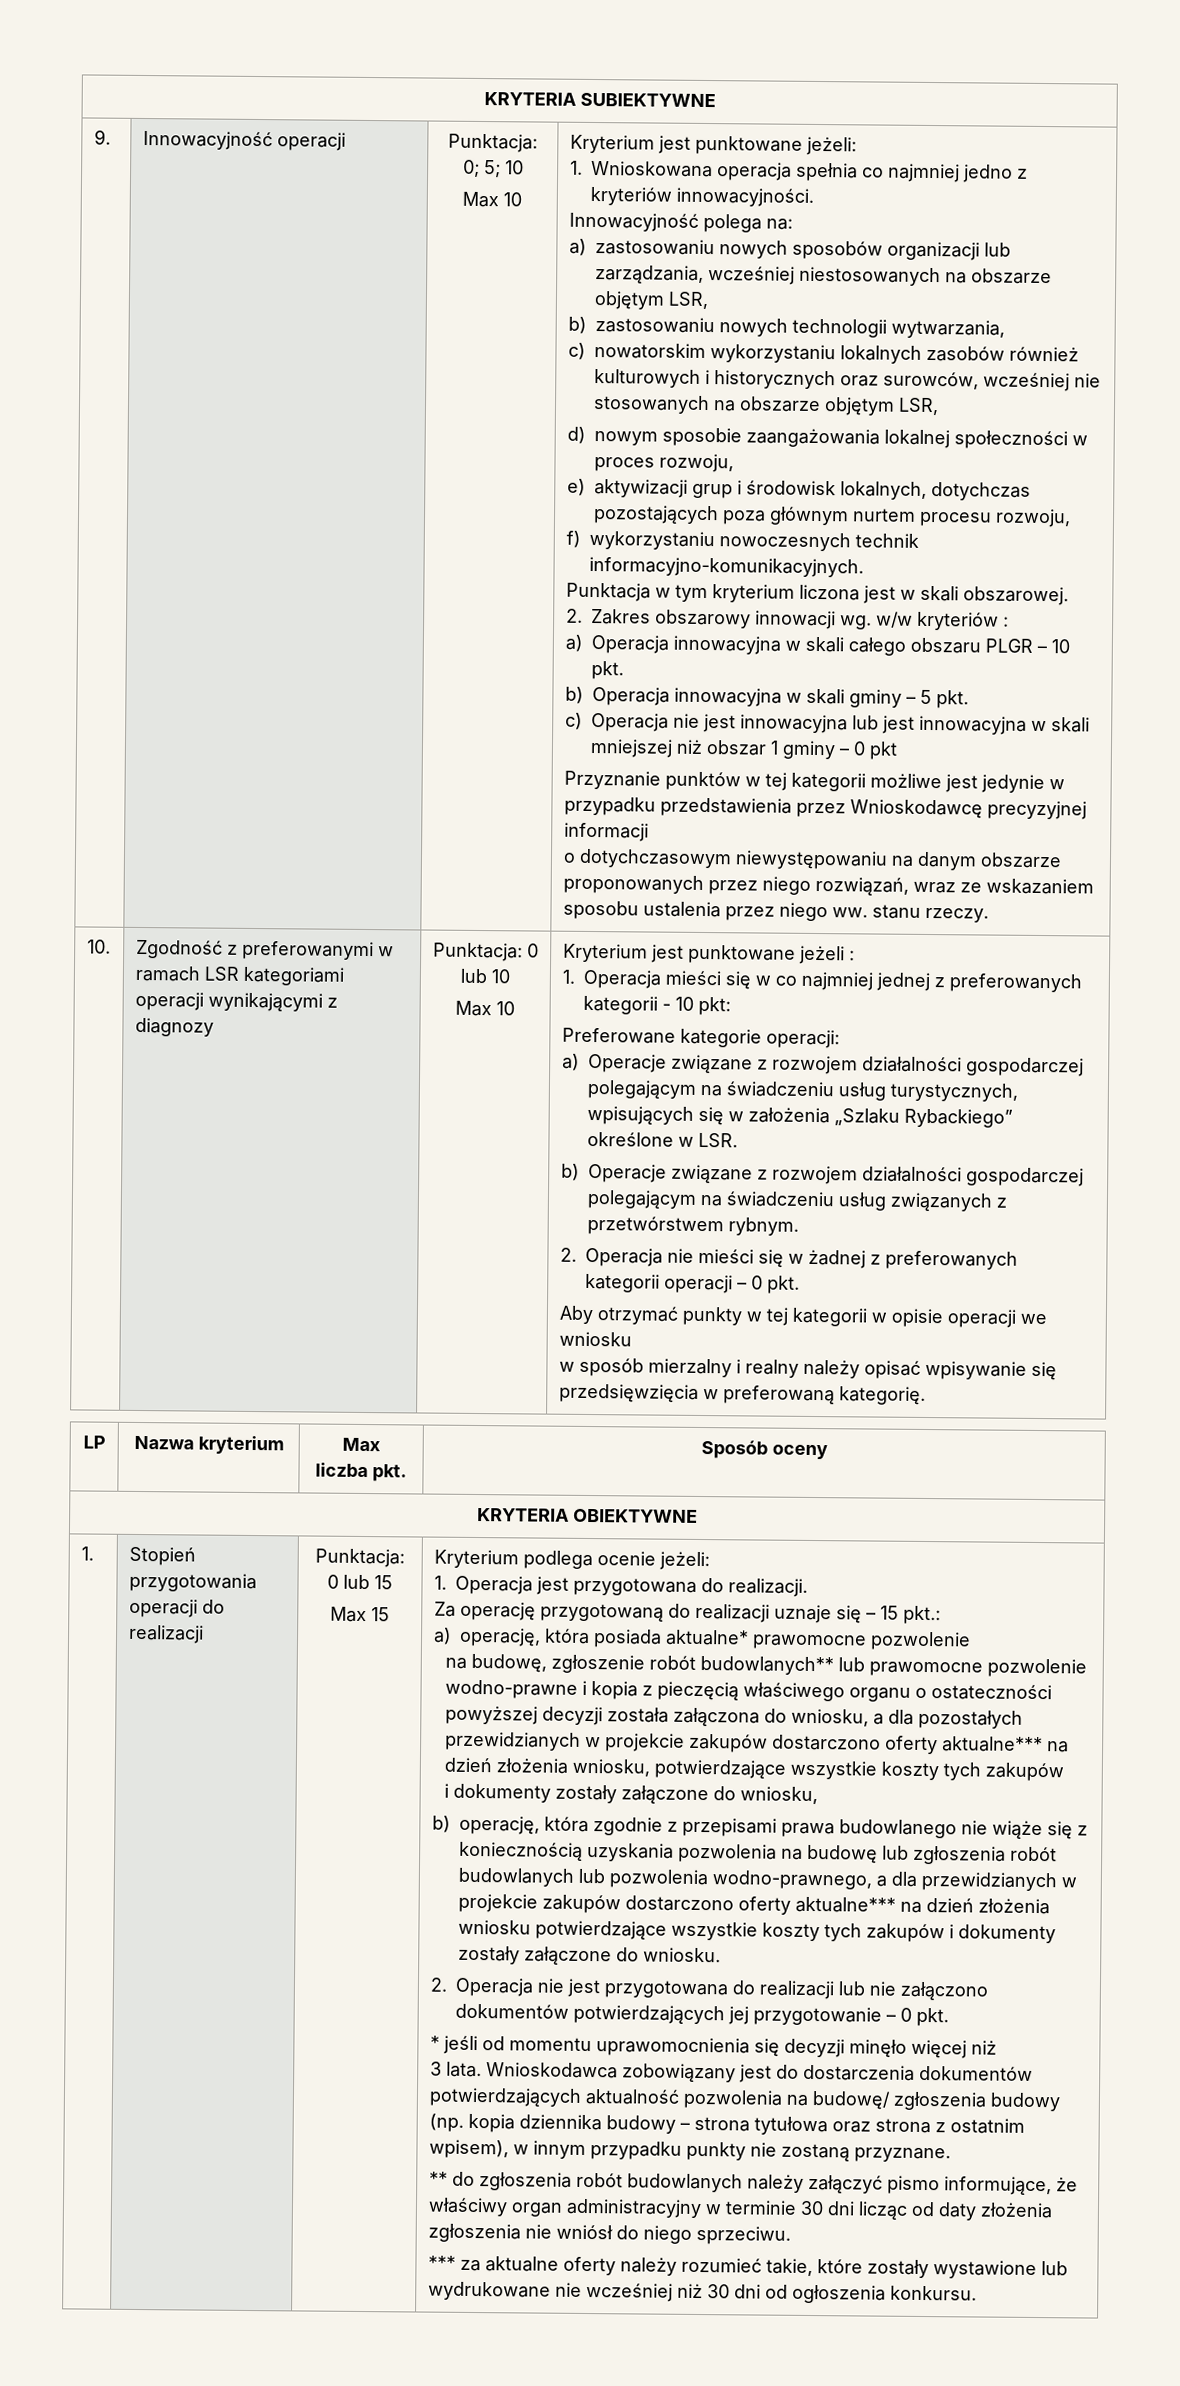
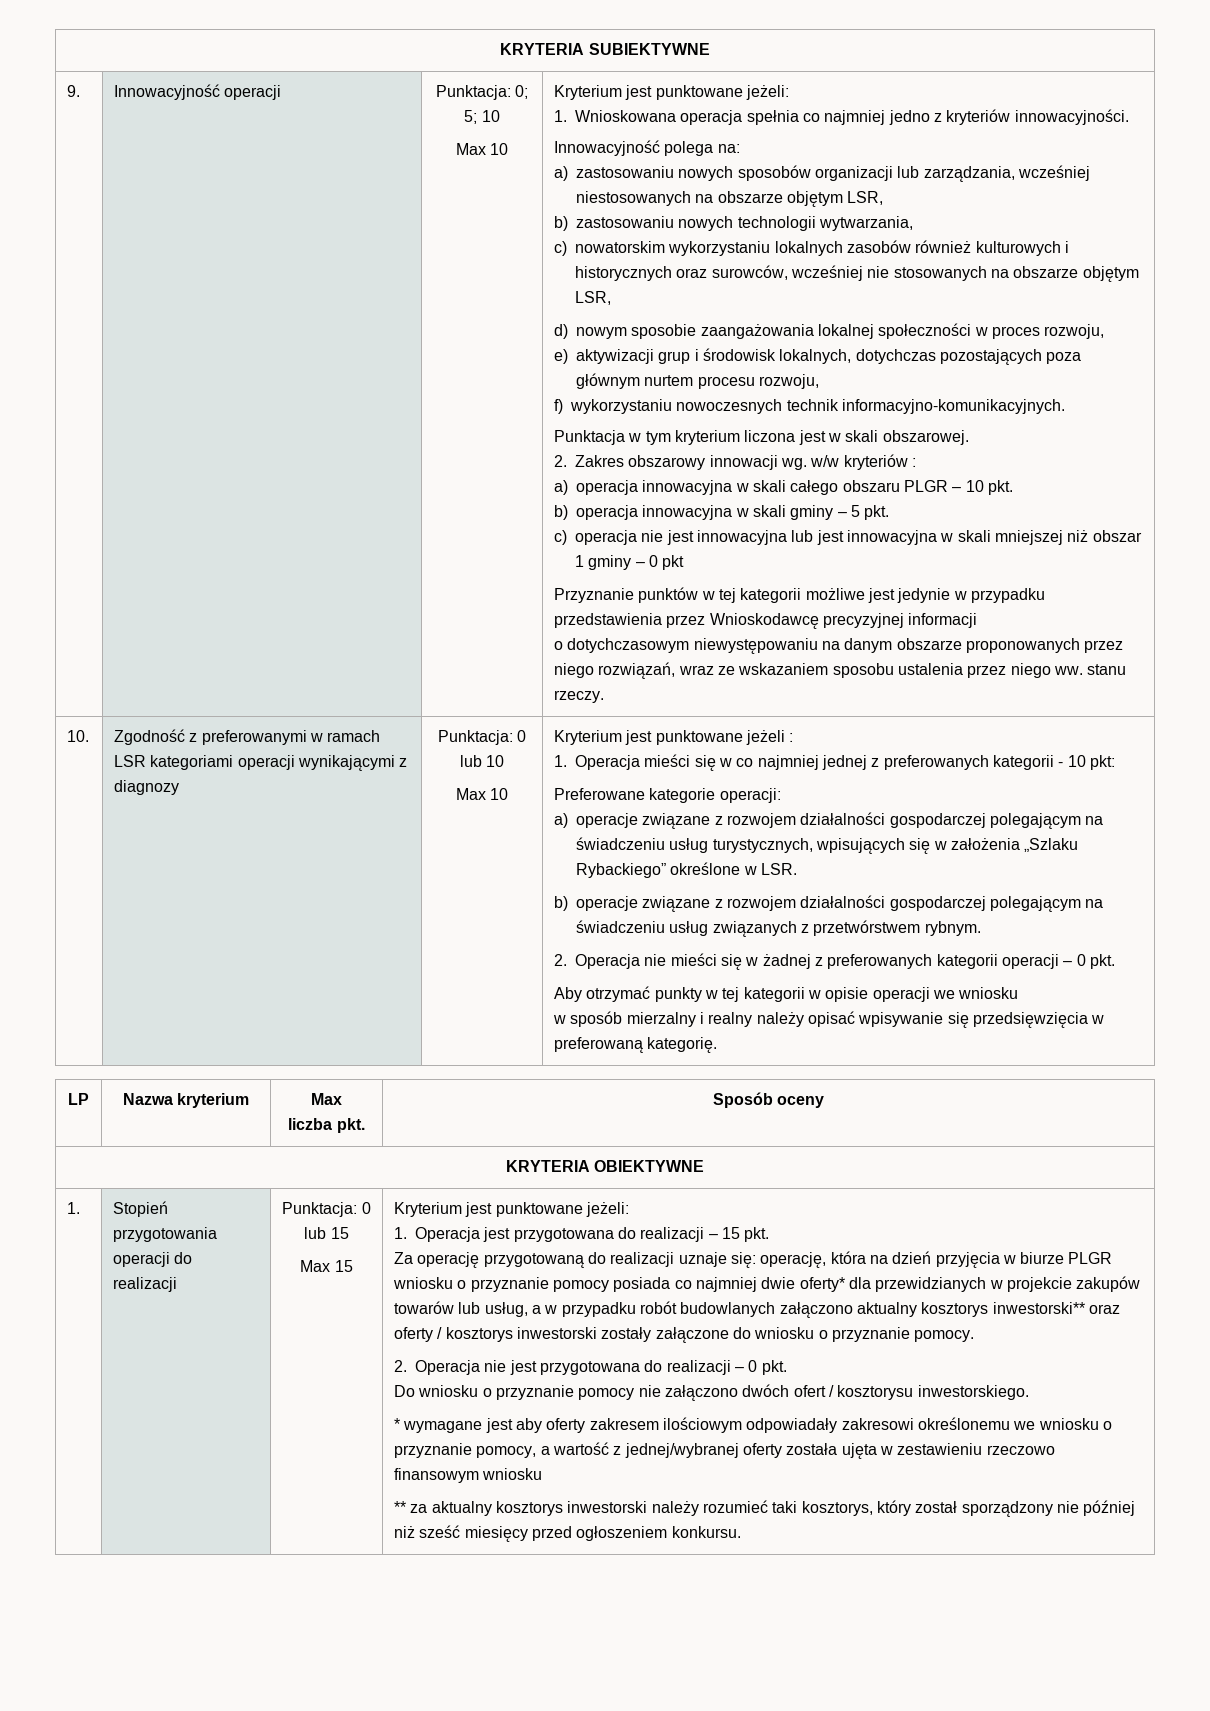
- a) Operacja innowacyjna w skali całego obszaru PLGR – 10 pkt.
+ a) operacja innowacyjna w skali całego obszaru PLGR – 10 pkt.
- b) Operacja innowacyjna w skali gminy – 5 pkt.
+ b) operacja innowacyjna w skali gminy – 5 pkt.
- c) Operacja nie jest innowacyjna lub jest innowacyjna w skali mniejszej niż obszar 1 gminy – 0 pkt
+ c) operacja nie jest innowacyjna lub jest innowacyjna w skali mniejszej niż obszar 1 gminy – 0 pkt
- a) Operacje związane z rozwojem działalności gospodarczej polegającym na świadczeniu usług turystycznych, wpisujących się w założenia „Szlaku Rybackiego” określone w LSR.
+ a) operacje związane z rozwojem działalności gospodarczej polegającym na świadczeniu usług turystycznych, wpisujących się w założenia „Szlaku Rybackiego” określone w LSR.
- b) Operacje związane z rozwojem działalności gospodarczej polegającym na świadczeniu usług związanych z przetwórstwem rybnym.
+ b) operacje związane z rozwojem działalności gospodarczej polegającym na świadczeniu usług związanych z przetwórstwem rybnym.
- Max 15 | Kryterium podlega ocenie jeżeli:
+ Max 15 | Kryterium jest punktowane jeżeli:
- 1. Operacja jest przygotowana do realizacji.
+ 1. Operacja jest przygotowana do realizacji – 15 pkt.
- Za operację przygotowaną do realizacji uznaje się – 15 pkt.:
- a) operację, która posiada aktualne* prawomocne pozwolenie
- na budowę, zgłoszenie robót budowlanych** lub prawomocne pozwolenie wodno-prawne i kopia z pieczęcią właściwego organu o ostateczności powyższej decyzji została załączona do wniosku, a dla pozostałych przewidzianych w projekcie zakupów dostarczono oferty aktualne*** na dzień złożenia wniosku, potwierdzające wszystkie koszty tych zakupów
- i dokumenty zostały załączone do wniosku,
- b) operację, która zgodnie z przepisami prawa budowlanego nie wiąże się z koniecznością uzyskania pozwolenia na budowę lub zgłoszenia robót budowlanych lub pozwolenia wodno-prawnego, a dla przewidzianych w projekcie zakupów dostarczono oferty aktualne*** na dzień złożenia wniosku potwierdzające wszystkie koszty tych zakupów i dokumenty zostały załączone do wniosku.
+ Za operację przygotowaną do realizacji uznaje się: operację, która na dzień przyjęcia w biurze PLGR wniosku o przyznanie pomocy posiada co najmniej dwie oferty* dla przewidzianych w projekcie zakupów towarów lub usług, a w przypadku robót budowlanych załączono aktualny kosztorys inwestorski** oraz oferty / kosztorys inwestorski zostały załączone do wniosku o przyznanie pomocy.
- 2. Operacja nie jest przygotowana do realizacji lub nie załączono dokumentów potwierdzających jej przygotowanie – 0 pkt.
- * jeśli od momentu uprawomocnienia się decyzji minęło więcej niż
- 3 lata. Wnioskodawca zobowiązany jest do dostarczenia dokumentów potwierdzających aktualność pozwolenia na budowę/ zgłoszenia budowy (np. kopia dziennika budowy – strona tytułowa oraz strona z ostatnim wpisem), w innym przypadku punkty nie zostaną przyznane.
- ** do zgłoszenia robót budowlanych należy załączyć pismo informujące, że właściwy organ administracyjny w terminie 30 dni licząc od daty złożenia zgłoszenia nie wniósł do niego sprzeciwu.
- *** za aktualne oferty należy rozumieć takie, które zostały wystawione lub wydrukowane nie wcześniej niż 30 dni od ogłoszenia konkursu.
+ 2. Operacja nie jest przygotowana do realizacji – 0 pkt.
+ Do wniosku o przyznanie pomocy nie załączono dwóch ofert / kosztorysu inwestorskiego.
+ * wymagane jest aby oferty zakresem ilościowym odpowiadały zakresowi określonemu we wniosku o przyznanie pomocy, a wartość z jednej/wybranej oferty została ujęta w zestawieniu rzeczowo finansowym wniosku
+ ** za aktualny kosztorys inwestorski należy rozumieć taki kosztorys, który został sporządzony nie później niż sześć miesięcy przed ogłoszeniem konkursu.

